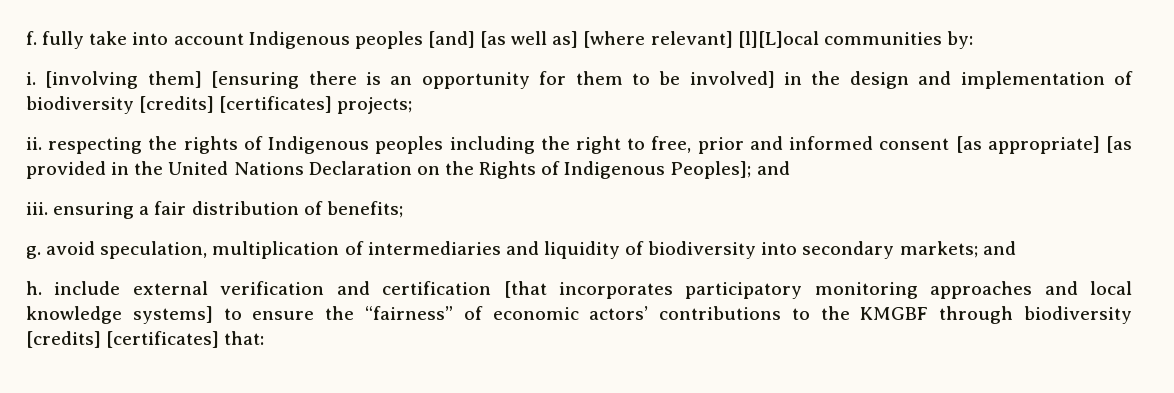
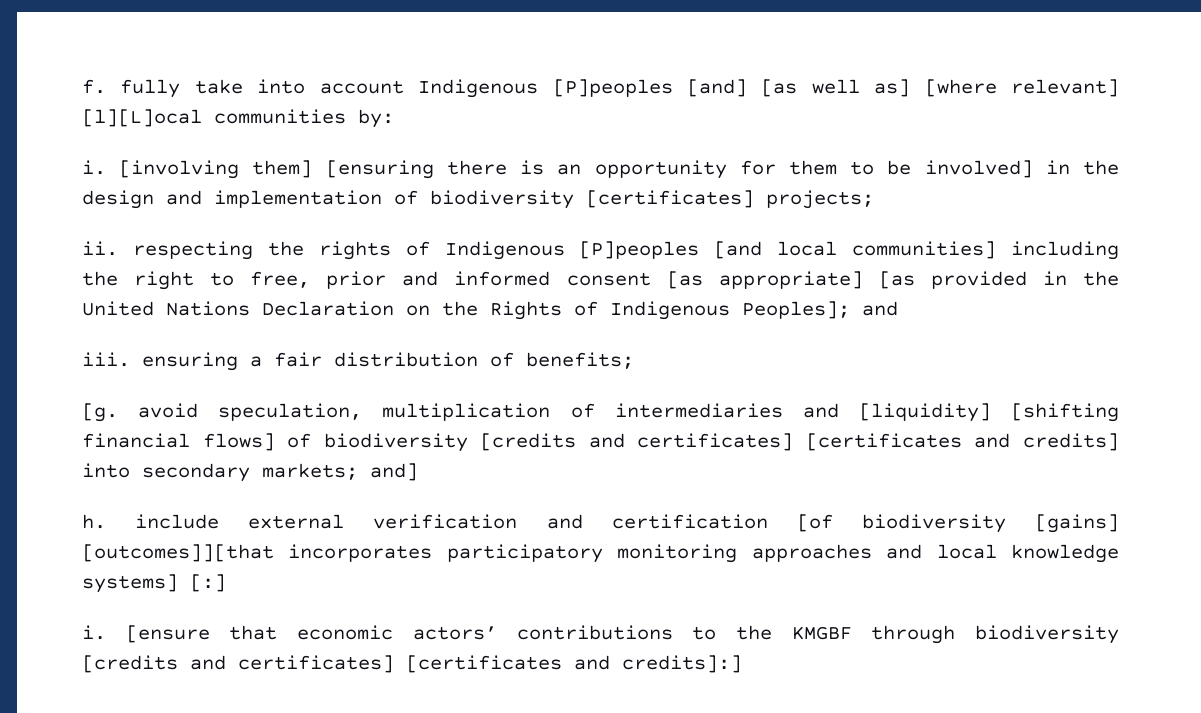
- f. fully take into account Indigenous peoples [and] [as well as] [where relevant] [l][L]ocal communities by:
+ f. fully take into account Indigenous [P]peoples [and] [as well as] [where relevant] [l][L]ocal communities by:
- [involving them] [ensuring there is an opportunity for them to be involved] in the design and implementation of biodiversity [credits] [certificates] projects;
+ [involving them] [ensuring there is an opportunity for them to be involved] in the design and implementation of biodiversity [certificates] projects;
- ii. respecting the rights of Indigenous peoples including the right to free, prior and informed consent [as appropriate] [as provided in the United Nations Declaration on the Rights of Indigenous Peoples]; and
+ ii. respecting the rights of Indigenous [P]peoples [and local communities] including the right to free, prior and informed consent [as appropriate] [as provided in the United Nations Declaration on the Rights of Indigenous Peoples]; and
- g. avoid speculation, multiplication of intermediaries and liquidity of biodiversity into secondary markets; and
+ [g. avoid speculation, multiplication of intermediaries and [liquidity] [shifting financial flows] of biodiversity [credits and certificates] [certificates and credits] into secondary markets; and]
- h. include external verification and certification [that incorporates participatory monitoring approaches and local knowledge systems] to ensure the “fairness” of economic actors’ contributions to the KMGBF through biodiversity [credits] [certificates] that:
+ h. include external verification and certification [of biodiversity [gains] [outcomes]][that incorporates participatory monitoring approaches and local knowledge systems] [:]
+ i. [ensure that economic actors’ contributions to the KMGBF through biodiversity [credits and certificates] [certificates and credits]:]

